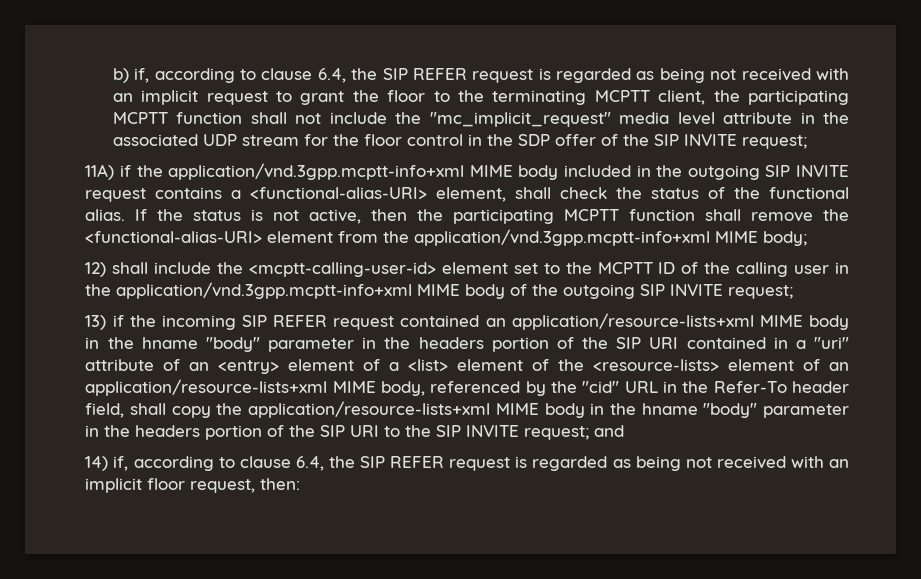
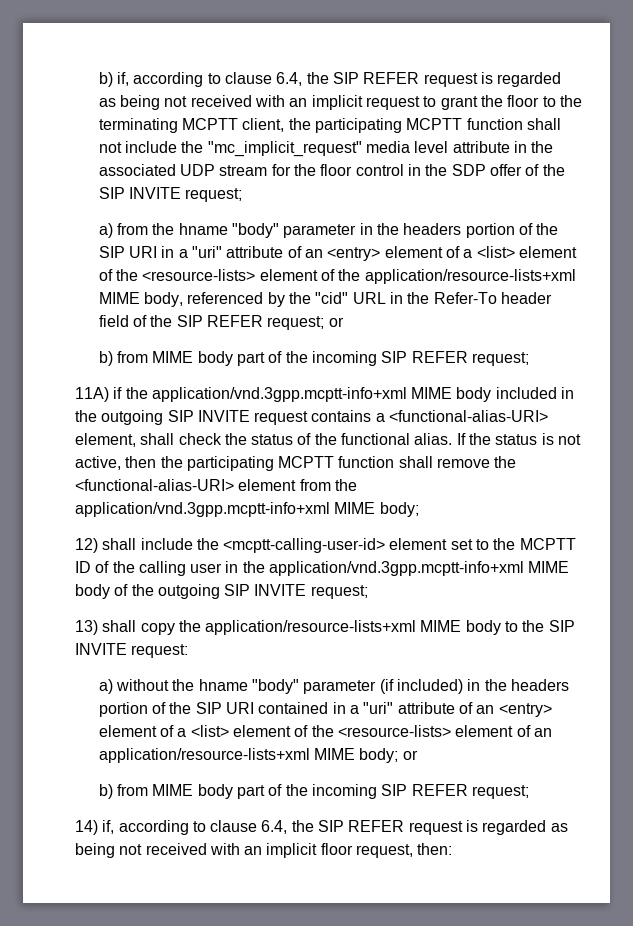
+ a) from the hname "body" parameter in the headers portion of the SIP URI in a "uri" attribute of an <entry> element of a <list> element of the <resource-lists> element of the application/resource-lists+xml MIME body, referenced by the "cid" URL in the Refer-To header field of the SIP REFER request; or
+ b) from MIME body part of the incoming SIP REFER request;
- 13) if the incoming SIP REFER request contained an application/resource-lists+xml MIME body in the hname "body" parameter in the headers portion of the SIP URI contained in a "uri" attribute of an <entry> element of a <list> element of the <resource-lists> element of an application/resource-lists+xml MIME body, referenced by the "cid" URL in the Refer-To header field, shall copy the application/resource-lists+xml MIME body in the hname "body" parameter in the headers portion of the SIP URI to the SIP INVITE request; and
+ 13) shall copy the application/resource-lists+xml MIME body to the SIP INVITE request:
+ a) without the hname "body" parameter (if included) in the headers portion of the SIP URI contained in a "uri" attribute of an <entry> element of a <list> element of the <resource-lists> element of an application/resource-lists+xml MIME body; or
+ b) from MIME body part of the incoming SIP REFER request;

